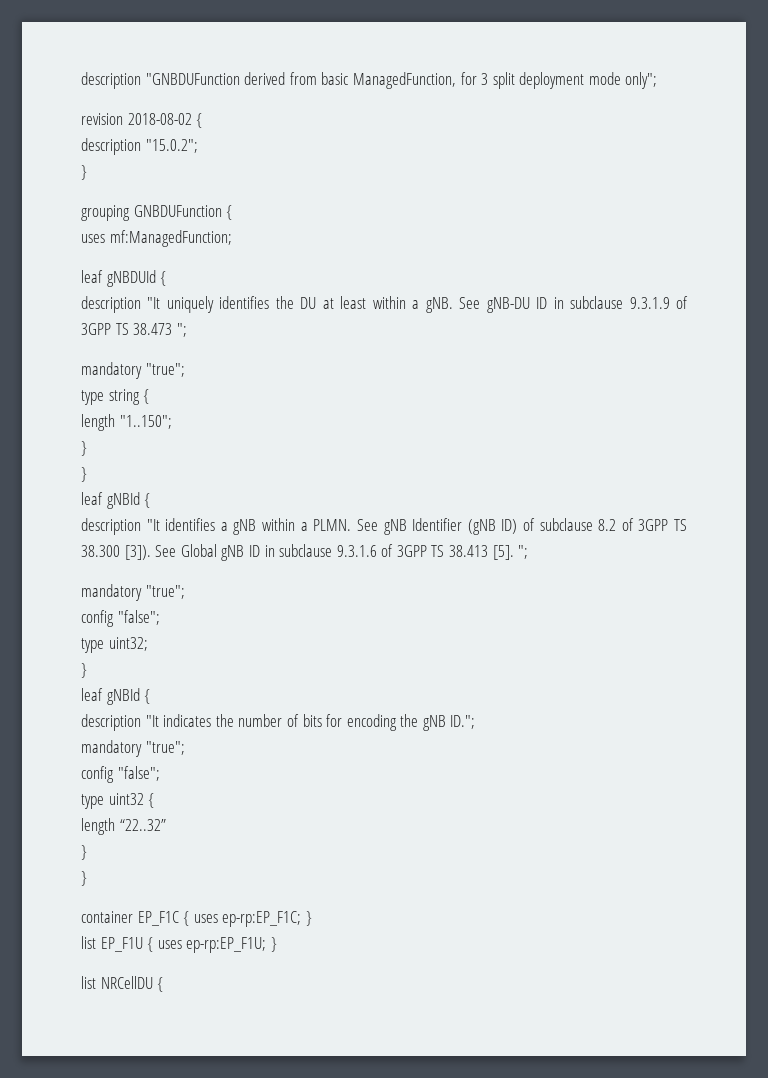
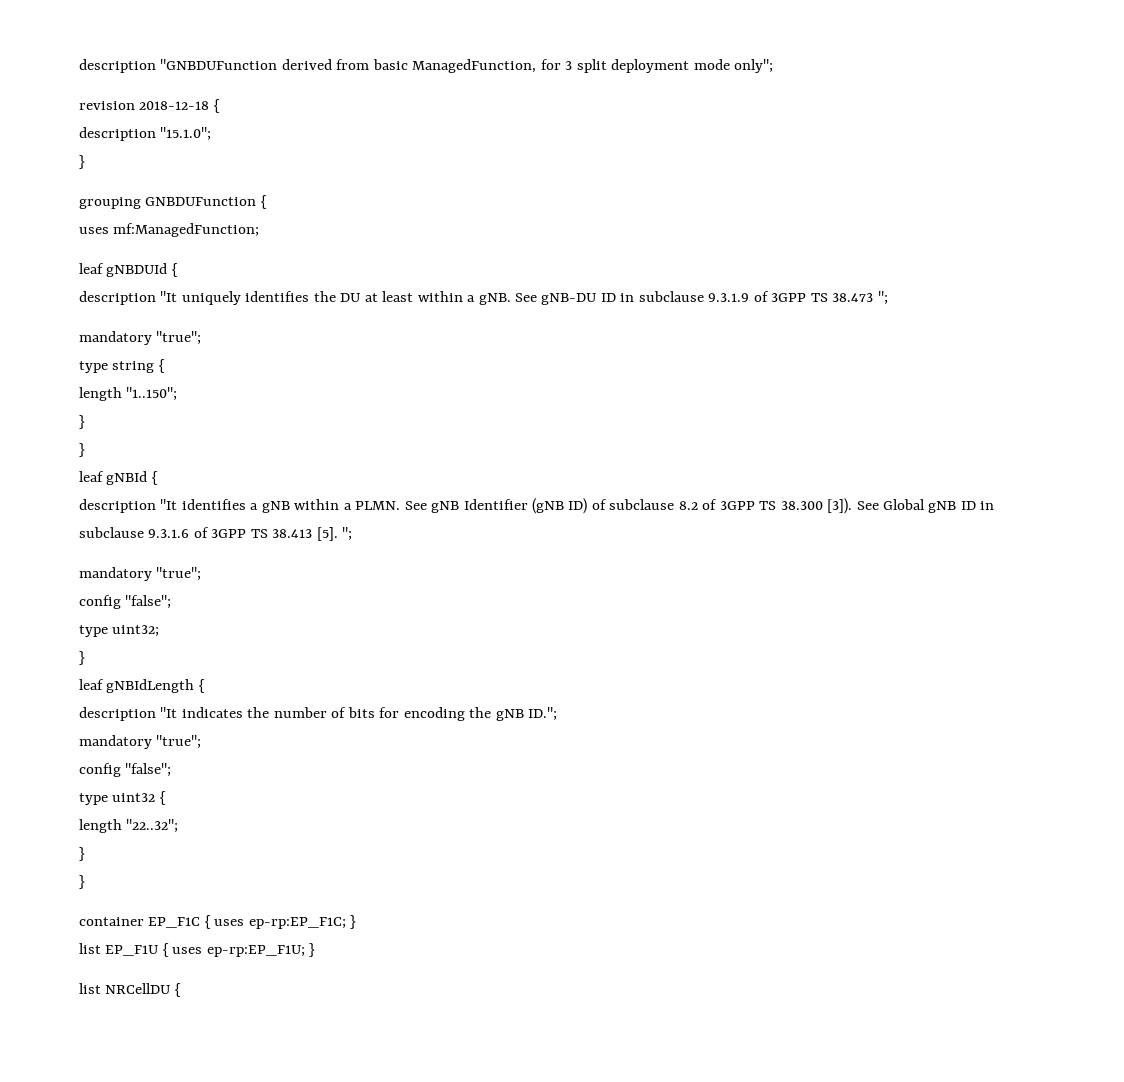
- revision 2018-08-02 {
- description "15.0.2";
+ revision 2018-12-18 {
+ description "15.1.0";
  type uint32;
  }
- leaf gNBId {
+ leaf gNBIdLength {
- length “22..32”
+ length "22..32";

